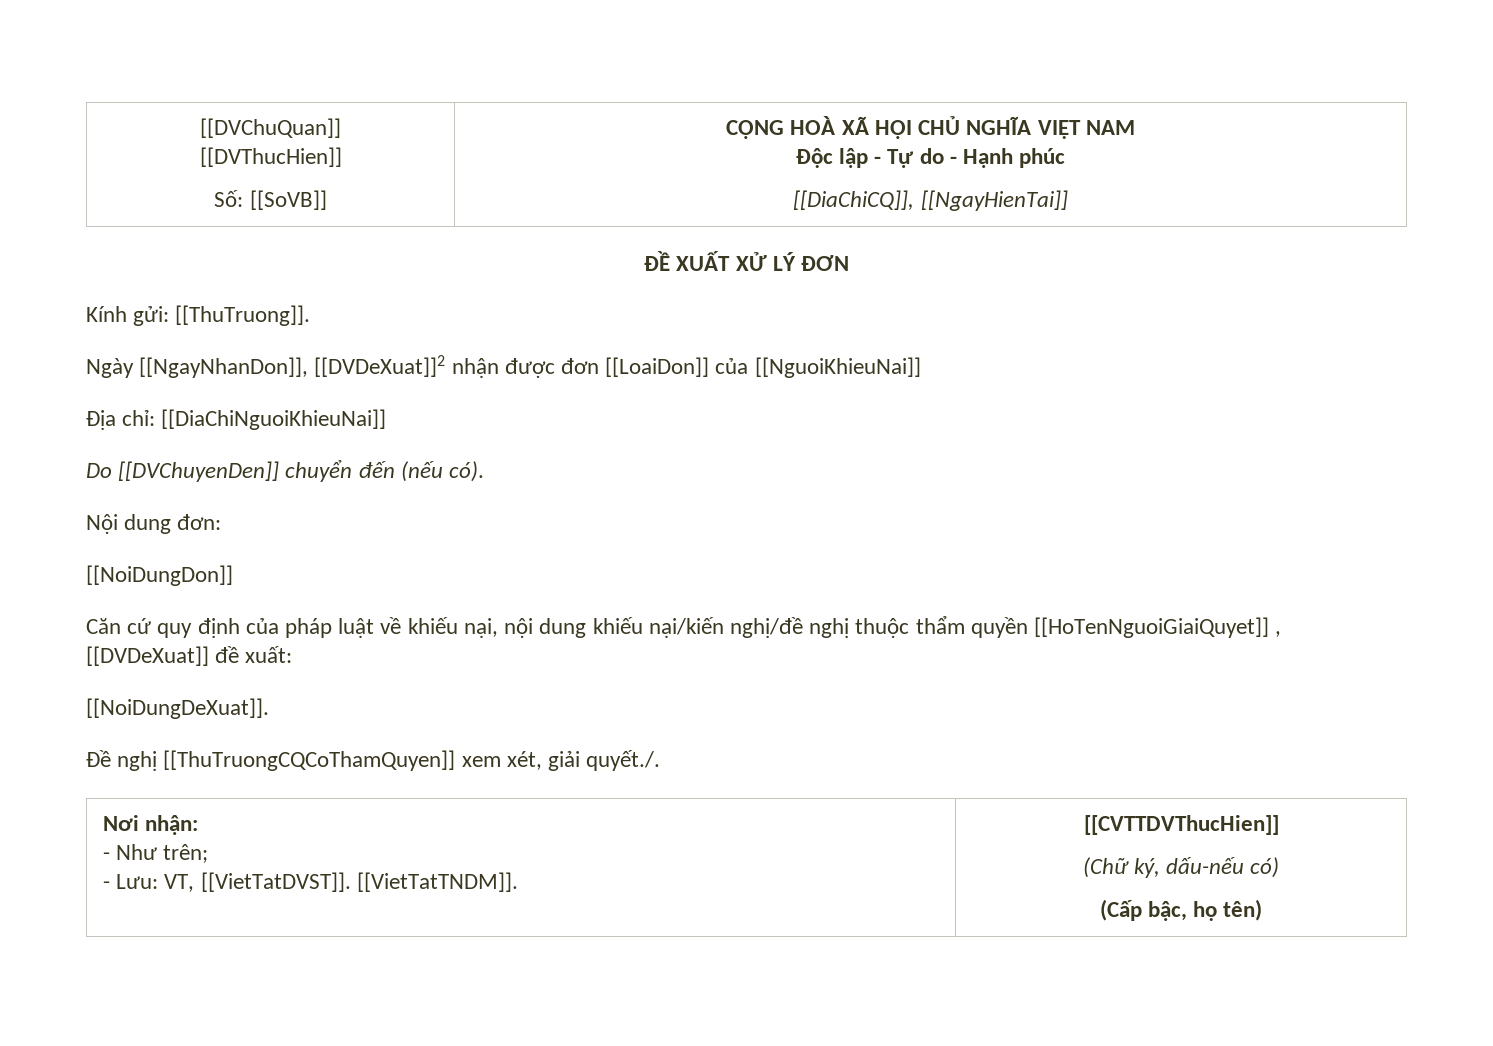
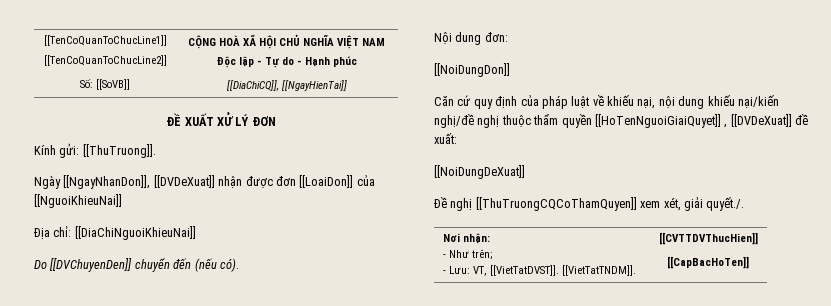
- [[DVChuQuan]]
- [[DVThucHien]]
+ [[TenCoQuanToChucLine1]]
+ [[TenCoQuanToChucLine2]]
- Ngày [[NgayNhanDon]], [[DVDeXuat]]2 nhận được đơn [[LoaiDon]] của [[NguoiKhieuNai]]
+ Ngày [[NgayNhanDon]], [[DVDeXuat]] nhận được đơn [[LoaiDon]] của [[NguoiKhieuNai]]
- [[NoiDungDeXuat]].
+ [[NoiDungDeXuat]]
  Nơi nhận:
  - Như trên;
  - Lưu: VT, [[VietTatDVST]]. [[VietTatTNDM]]. | [[CVTTDVThucHien]]
- (Chữ ký, dấu-nếu có)
- (Cấp bậc, họ tên)
+ [[CapBacHoTen]]

